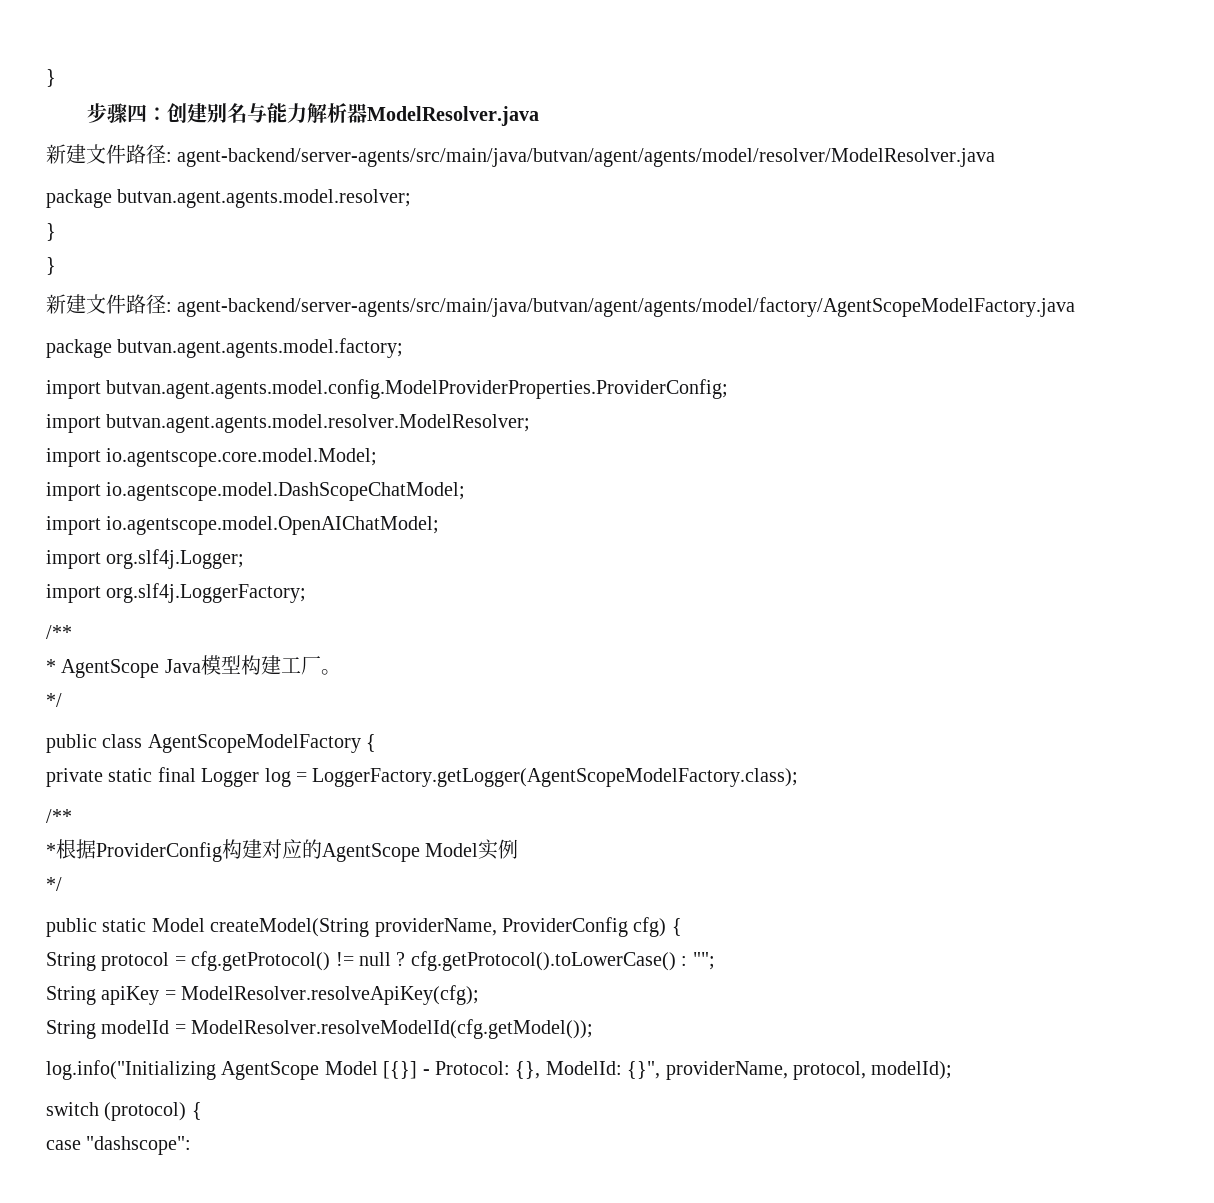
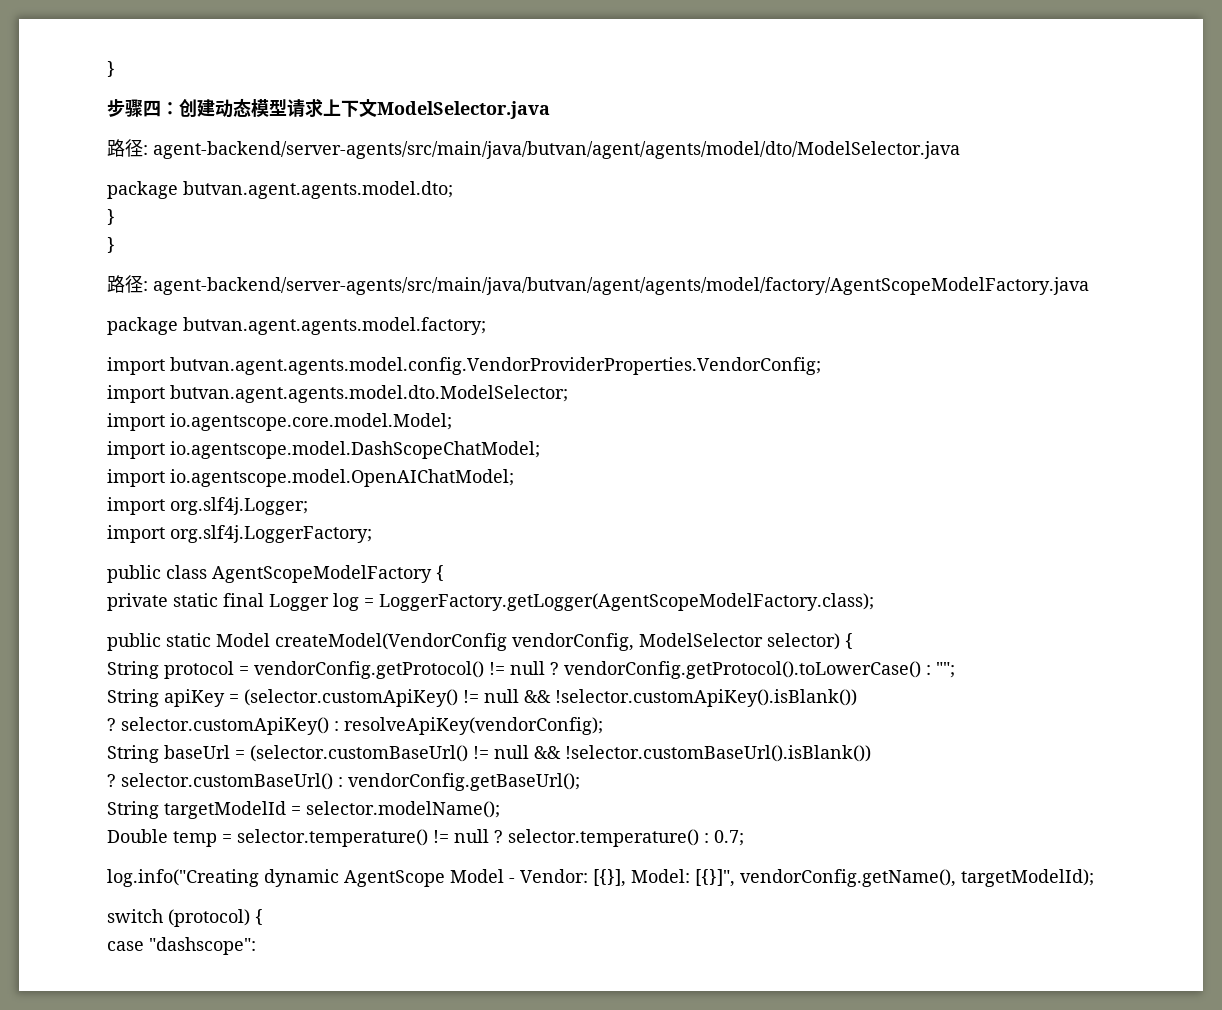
- 步骤四：创建别名与能力解析器ModelResolver.java
- 新建文件路径: agent-backend/server-agents/src/main/java/butvan/agent/agents/model/resolver/ModelResolver.java
- package butvan.agent.agents.model.resolver;
+ 步骤四：创建动态模型请求上下文ModelSelector.java
+ 路径: agent-backend/server-agents/src/main/java/butvan/agent/agents/model/dto/ModelSelector.java
+ package butvan.agent.agents.model.dto;
- 新建文件路径: agent-backend/server-agents/src/main/java/butvan/agent/agents/model/factory/AgentScopeModelFactory.java
+ 路径: agent-backend/server-agents/src/main/java/butvan/agent/agents/model/factory/AgentScopeModelFactory.java
- import butvan.agent.agents.model.config.ModelProviderProperties.ProviderConfig;
- import butvan.agent.agents.model.resolver.ModelResolver;
+ import butvan.agent.agents.model.config.VendorProviderProperties.VendorConfig;
+ import butvan.agent.agents.model.dto.ModelSelector;
  import org.slf4j.LoggerFactory;
- /**
- * AgentScope Java模型构建工厂。
- */
  private static final Logger log = LoggerFactory.getLogger(AgentScopeModelFactory.class);
- /**
- *根据ProviderConfig构建对应的AgentScope Model实例
- */
- public static Model createModel(String providerName, ProviderConfig cfg) {
+ public static Model createModel(VendorConfig vendorConfig, ModelSelector selector) {
- String protocol = cfg.getProtocol() != null ? cfg.getProtocol().toLowerCase() : "";
+ String protocol = vendorConfig.getProtocol() != null ? vendorConfig.getProtocol().toLowerCase() : "";
- String apiKey = ModelResolver.resolveApiKey(cfg);
- String modelId = ModelResolver.resolveModelId(cfg.getModel());
- log.info("Initializing AgentScope Model [{}] - Protocol: {}, ModelId: {}", providerName, protocol, modelId);
+ String apiKey = (selector.customApiKey() != null && !selector.customApiKey().isBlank())
+ ? selector.customApiKey() : resolveApiKey(vendorConfig);
+ String baseUrl = (selector.customBaseUrl() != null && !selector.customBaseUrl().isBlank())
+ ? selector.customBaseUrl() : vendorConfig.getBaseUrl();
+ String targetModelId = selector.modelName();
+ Double temp = selector.temperature() != null ? selector.temperature() : 0.7;
+ log.info("Creating dynamic AgentScope Model - Vendor: [{}], Model: [{}]", vendorConfig.getName(), targetModelId);

